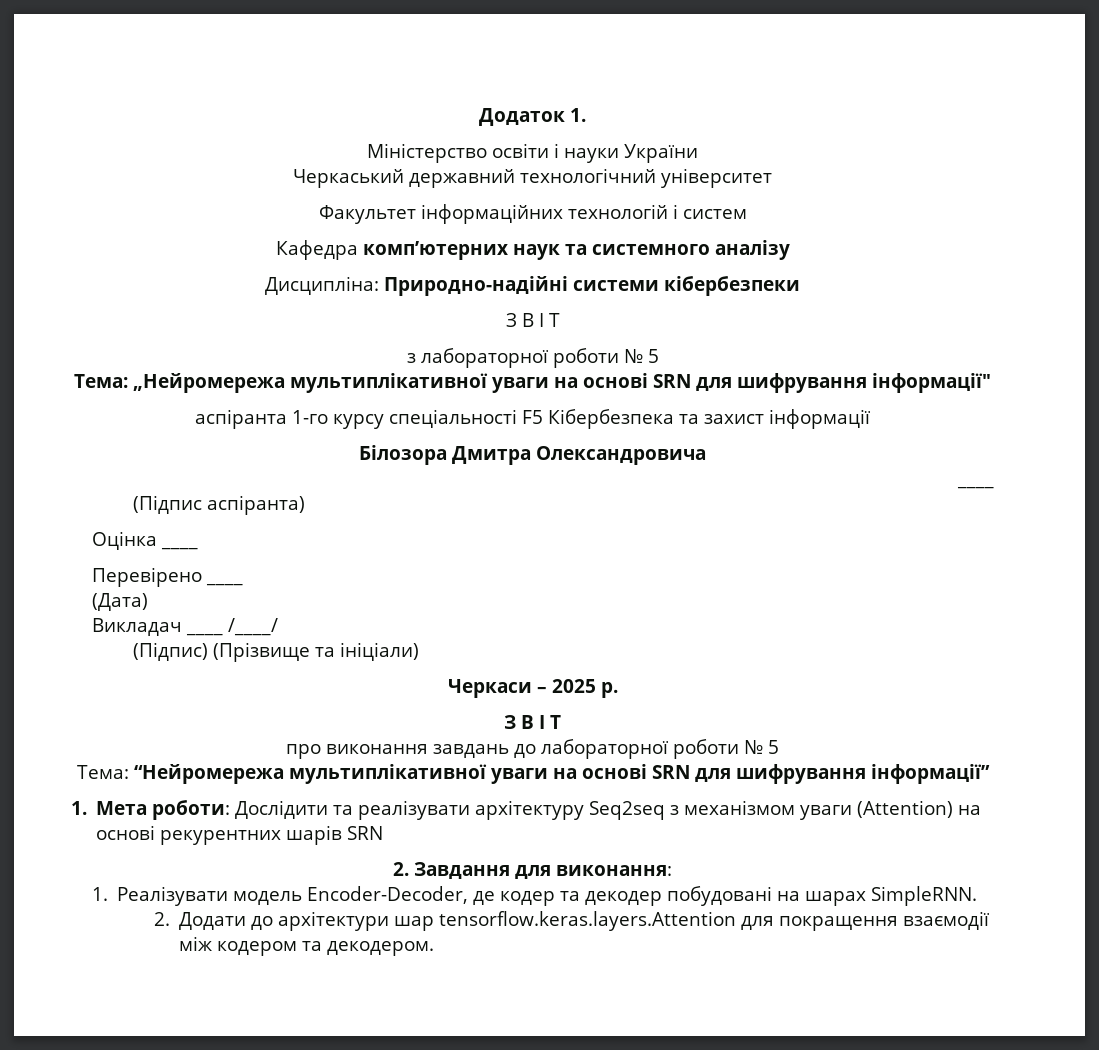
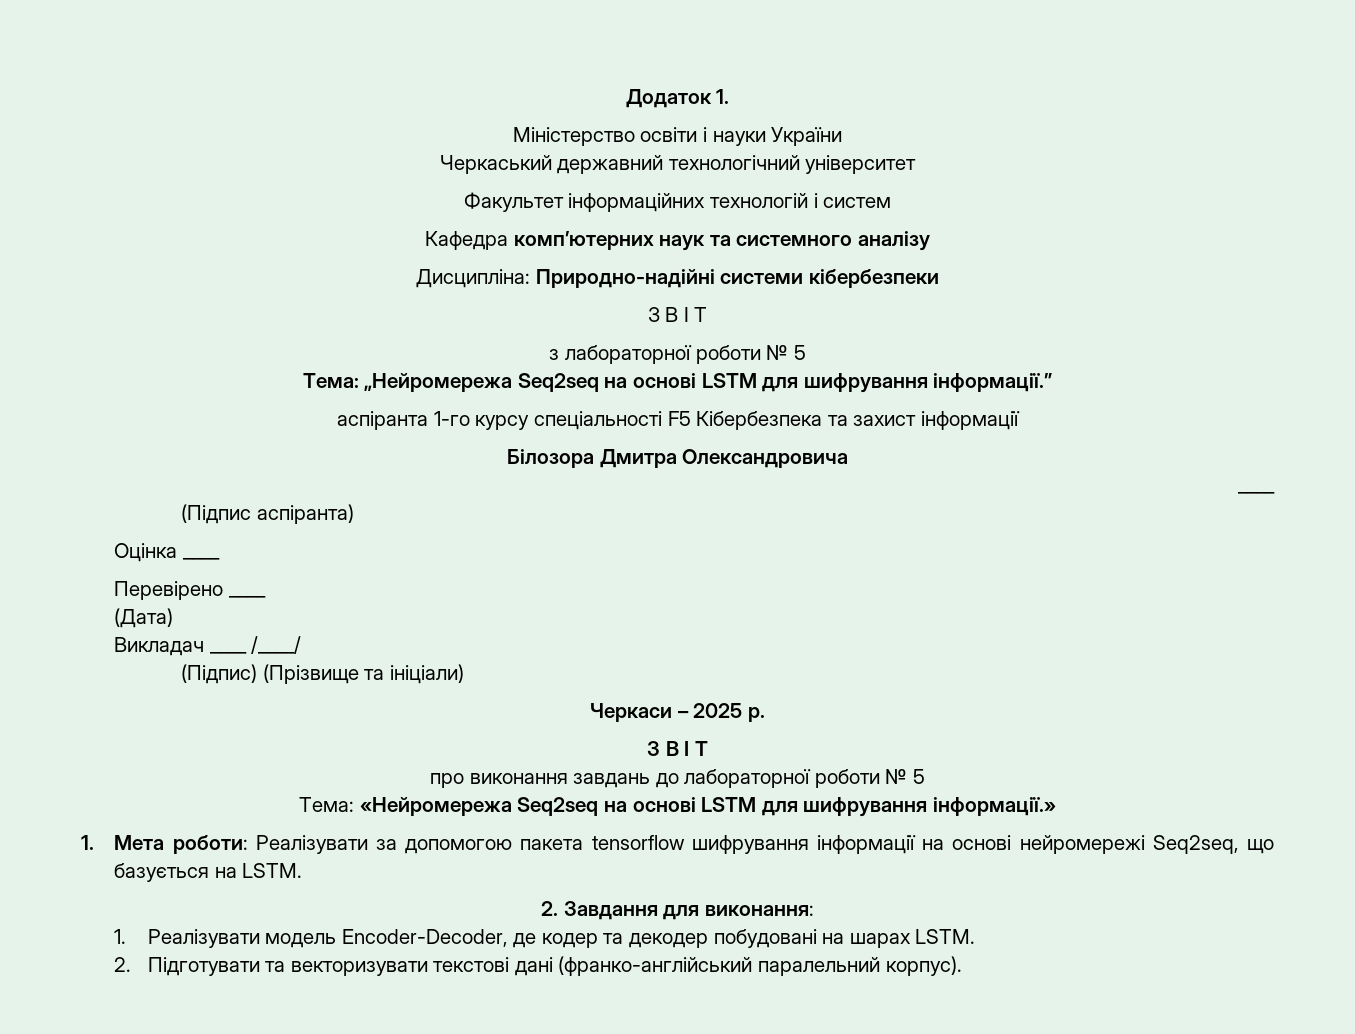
- Тема: „Нейромережа мультиплікативної уваги на основі SRN для шифрування інформації"
+ Тема: „Нейромережа Seq2seq на основі LSTM для шифрування інформації.”
- Тема: “Нейромережа мультиплікативної уваги на основі SRN для шифрування інформації”
+ Тема: «Нейромережа Seq2seq на основі LSTM для шифрування інформації.»
- 1. Мета роботи: Дослідити та реалізувати архітектуру Seq2seq з механізмом уваги (Attention) на основі рекурентних шарів SRN
+ 1. Мета роботи: Реалізувати за допомогою пакета tensorflow шифрування інформації на основі нейромережі Seq2seq, що базується на LSTM.
- 1. Реалізувати модель Encoder-Decoder, де кодер та декодер побудовані на шарах SimpleRNN.
- 2. Додати до архітектури шар tensorflow.keras.layers.Attention для покращення взаємодії між кодером та декодером.
+ 1. Реалізувати модель Encoder-Decoder, де кодер та декодер побудовані на шарах LSTM.
+ 2. Підготувати та векторизувати текстові дані (франко-англійський паралельний корпус).

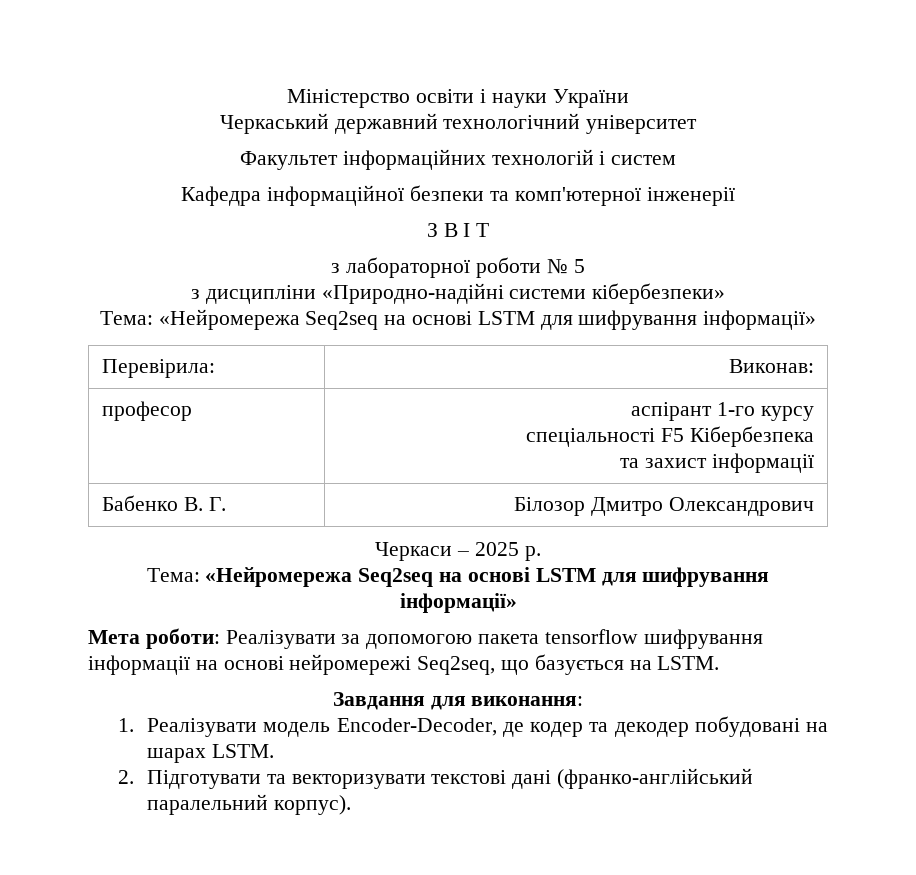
- Додаток 1.
- Кафедра комп’ютерних наук та системного аналізу
- Дисципліна: Природно-надійні системи кібербезпеки
+ Кафедра інформаційної безпеки та комп'ютерної інженерії
- Тема: „Нейромережа Seq2seq на основі LSTM для шифрування інформації.”
- аспіранта 1-го курсу спеціальності F5 Кібербезпека та захист інформації
- Білозора Дмитра Олександровича
- ____
- (Підпис аспіранта)
- Оцінка ____
- Перевірено ____
- (Дата)
- Викладач ____ /____/
- (Підпис) (Прізвище та ініціали)
+ з дисципліни «Природно-надійні системи кібербезпеки»
+ Тема: «Нейромережа Seq2seq на основі LSTM для шифрування інформації»
+ Перевірила: | Виконав:
+ професор | аспірант 1-го курсу
+ спеціальності F5 Кібербезпека
+ та захист інформації
+ Бабенко В. Г. | Білозор Дмитро Олександрович
  Черкаси – 2025 р.
- З В І Т
- про виконання завдань до лабораторної роботи № 5
- Тема: «Нейромережа Seq2seq на основі LSTM для шифрування інформації.»
- 1. Мета роботи: Реалізувати за допомогою пакета tensorflow шифрування інформації на основі нейромережі Seq2seq, що базується на LSTM.
+ Тема: «Нейромережа Seq2seq на основі LSTM для шифрування інформації»
+ Мета роботи: Реалізувати за допомогою пакета tensorflow шифрування інформації на основі нейромережі Seq2seq, що базується на LSTM.
- 2. Завдання для виконання:
+ Завдання для виконання:

